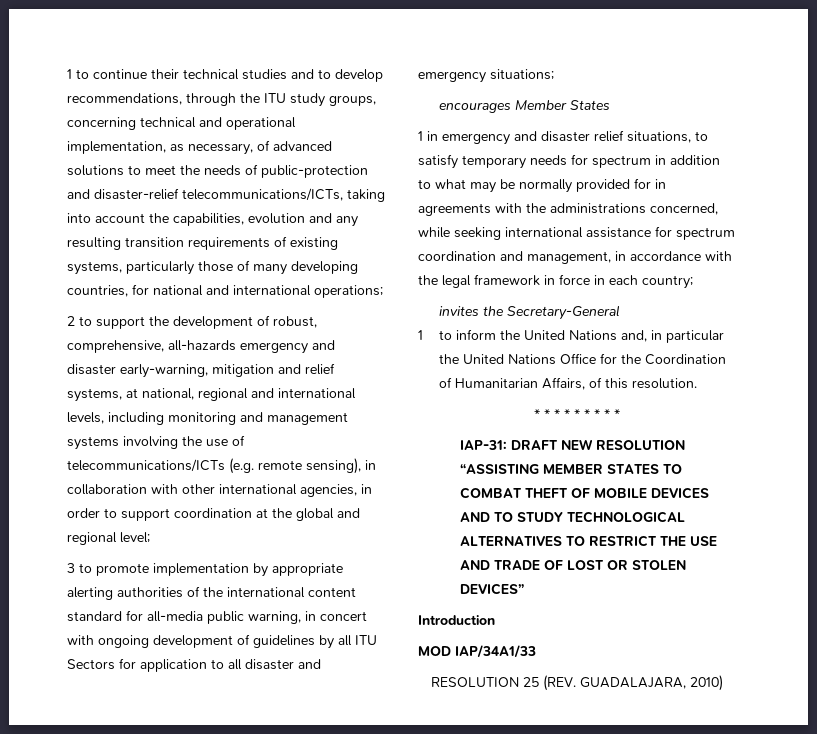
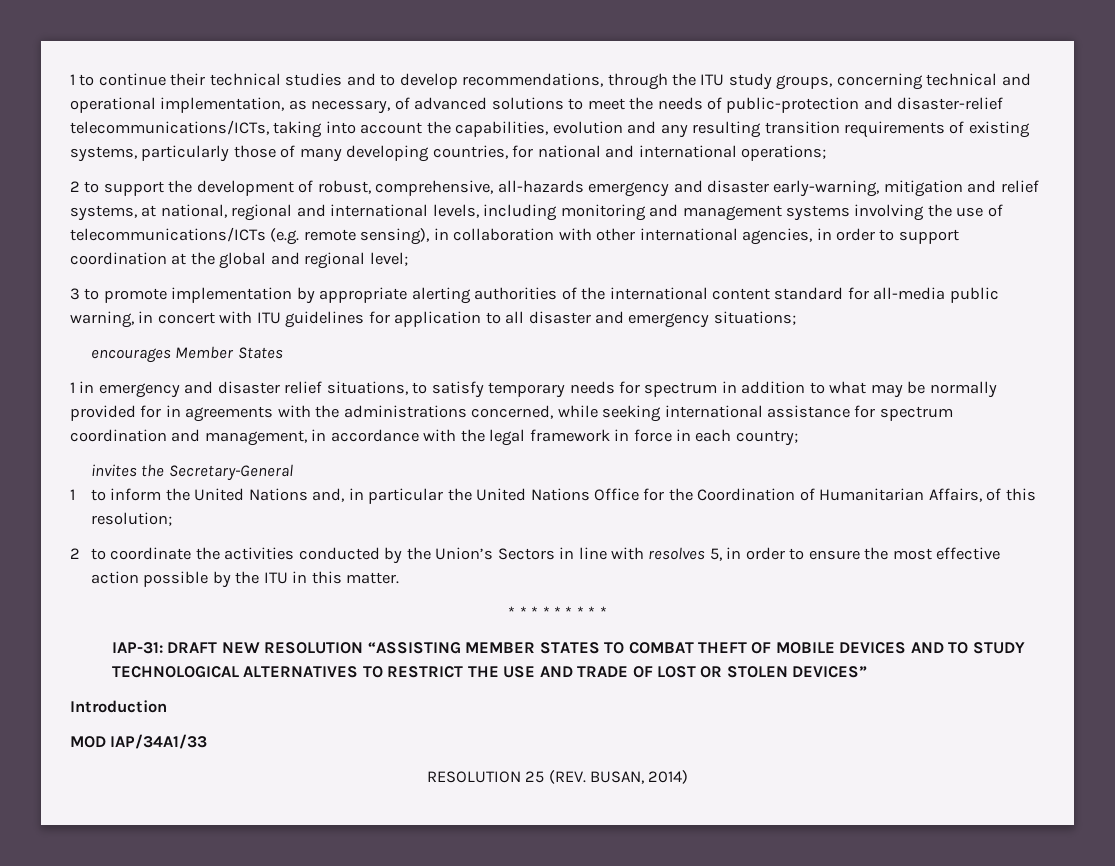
- 3 to promote implementation by appropriate alerting authorities of the international content standard for all-media public warning, in concert with ongoing development of guidelines by all ITU Sectors for application to all disaster and emergency situations;
+ 3 to promote implementation by appropriate alerting authorities of the international content standard for all-media public warning, in concert with ITU guidelines for application to all disaster and emergency situations;
- 1 to inform the United Nations and, in particular the United Nations Office for the Coordination of Humanitarian Affairs, of this resolution.
+ 1 to inform the United Nations and, in particular the United Nations Office for the Coordination of Humanitarian Affairs, of this resolution;
+ 2 to coordinate the activities conducted by the Union’s Sectors in line with resolves 5, in order to ensure the most effective action possible by the ITU in this matter.
- RESOLUTION 25 (REV. GUADALAJARA, 2010)
+ RESOLUTION 25 (REV. BUSAN, 2014)

